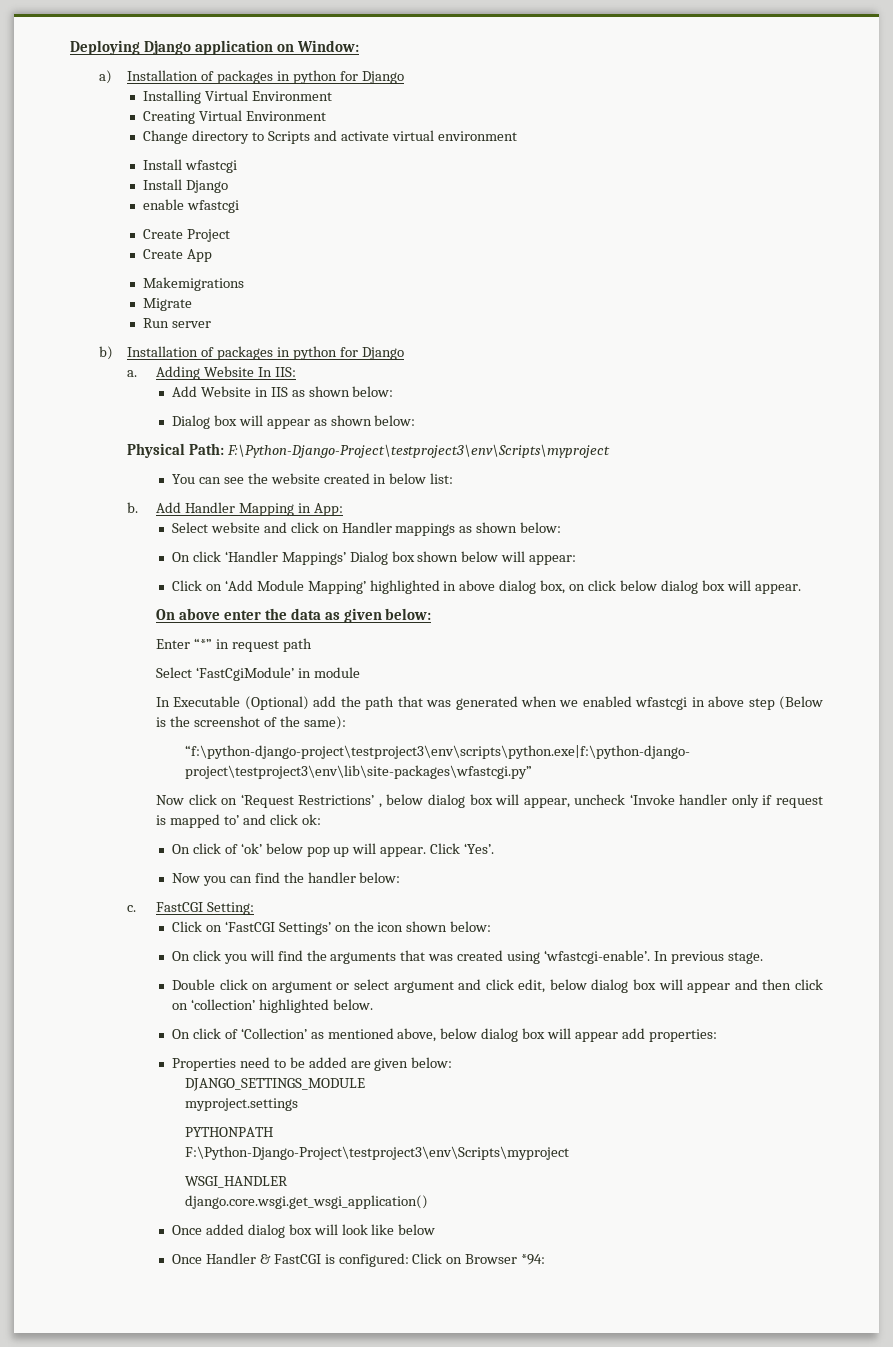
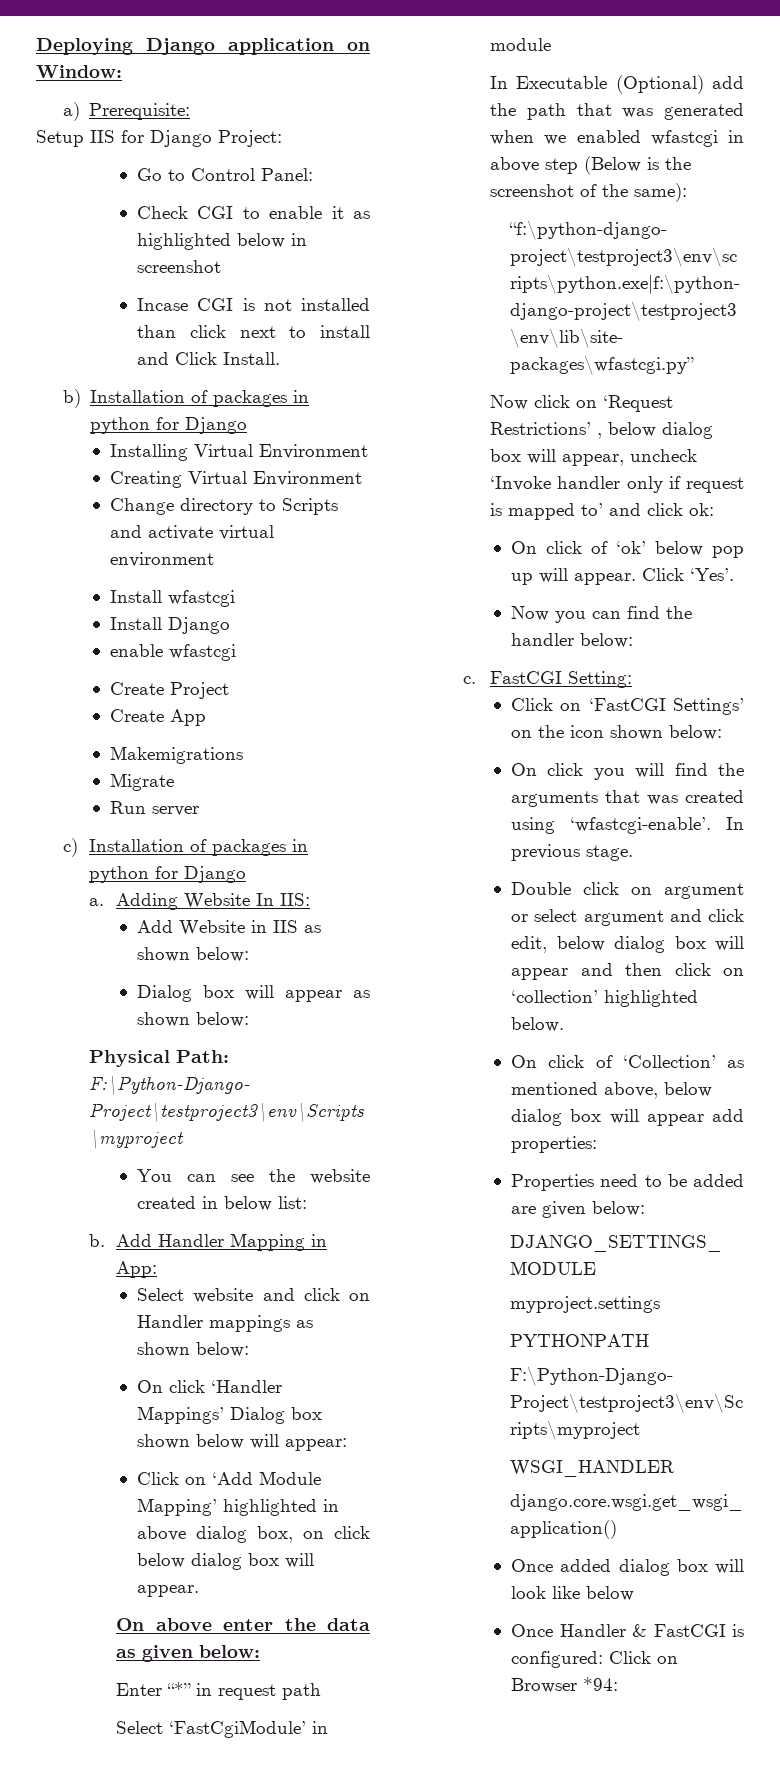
- a) Installation of packages in python for Django
+ a) Prerequisite:
+ Setup IIS for Django Project:
+ Go to Control Panel:
+ Check CGI to enable it as highlighted below in screenshot
+ Incase CGI is not installed than click next to install and Click Install.
+ b) Installation of packages in python for Django
- b) Installation of packages in python for Django
+ c) Installation of packages in python for Django

